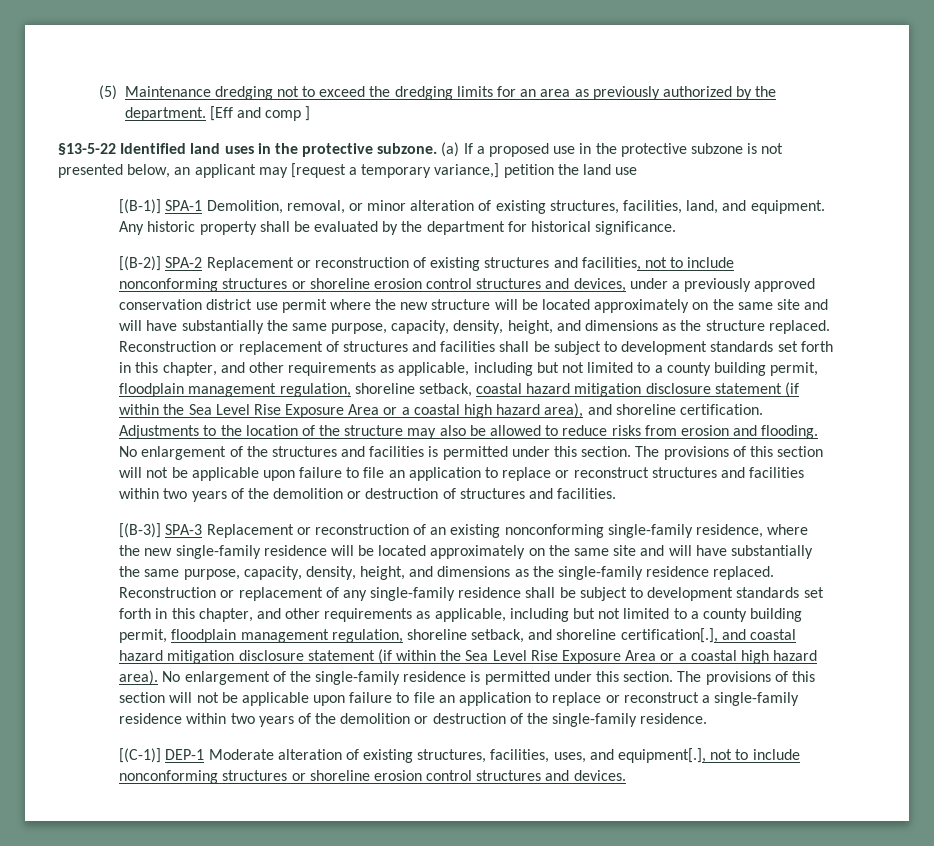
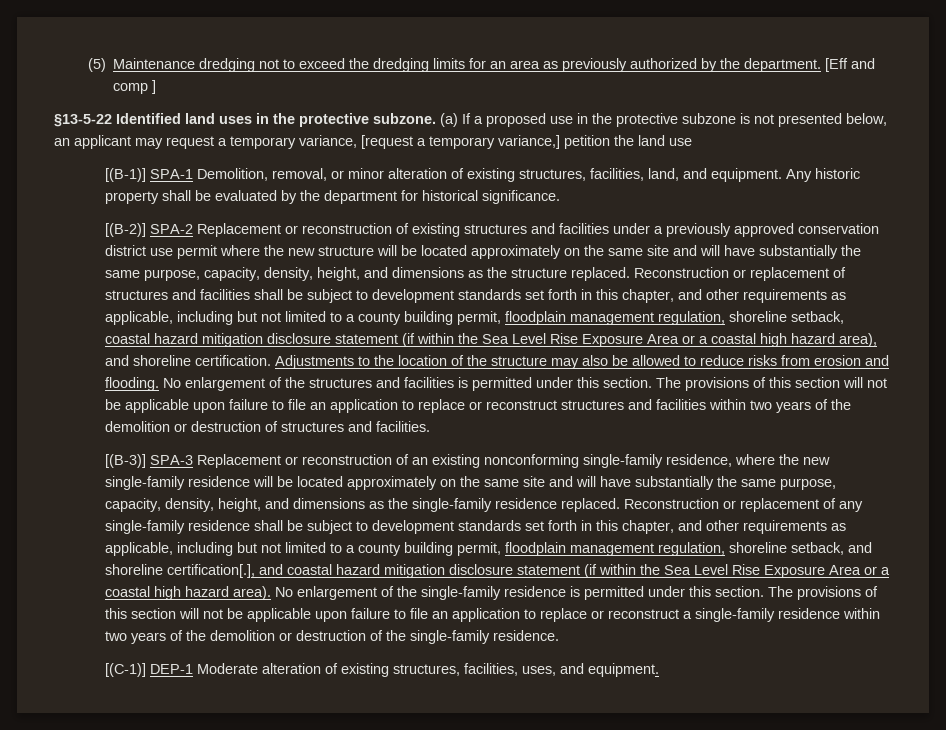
- (a) If a proposed use in the protective subzone is not presented below, an applicant may [request a temporary variance,] petition the land use
+ (a) If a proposed use in the protective subzone is not presented below, an applicant may request a temporary variance, [request a temporary variance,] petition the land use
- [(B-2)] SPA-2 Replacement or reconstruction of existing structures and facilities, not to include nonconforming structures or shoreline erosion control structures and devices, under a previously approved conservation district use permit where the new structure will be located approximately on the same site and will have substantially the same purpose, capacity, density, height, and dimensions as the structure replaced.
+ [(B-2)] SPA-2 Replacement or reconstruction of existing structures and facilities under a previously approved conservation district use permit where the new structure will be located approximately on the same site and will have substantially the same purpose, capacity, density, height, and dimensions as the structure replaced.
- [(C-1)] DEP-1 Moderate alteration of existing structures, facilities, uses, and equipment[.], not to include nonconforming structures or shoreline erosion control structures and devices.
+ [(C-1)] DEP-1 Moderate alteration of existing structures, facilities, uses, and equipment.

